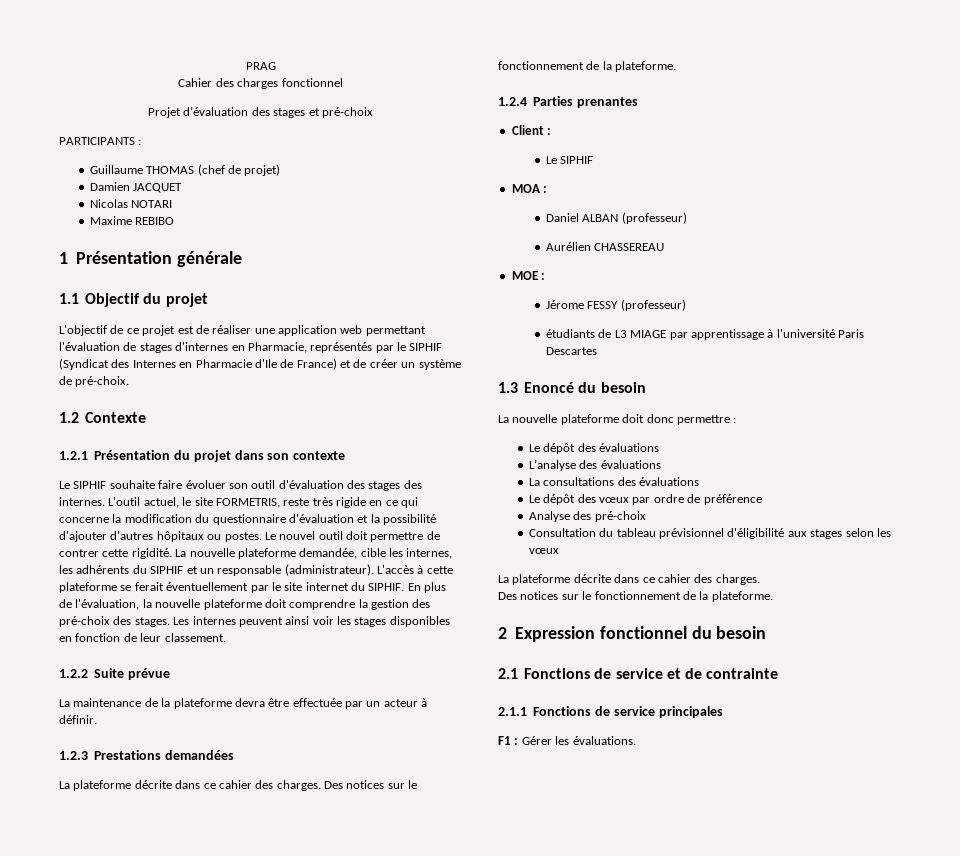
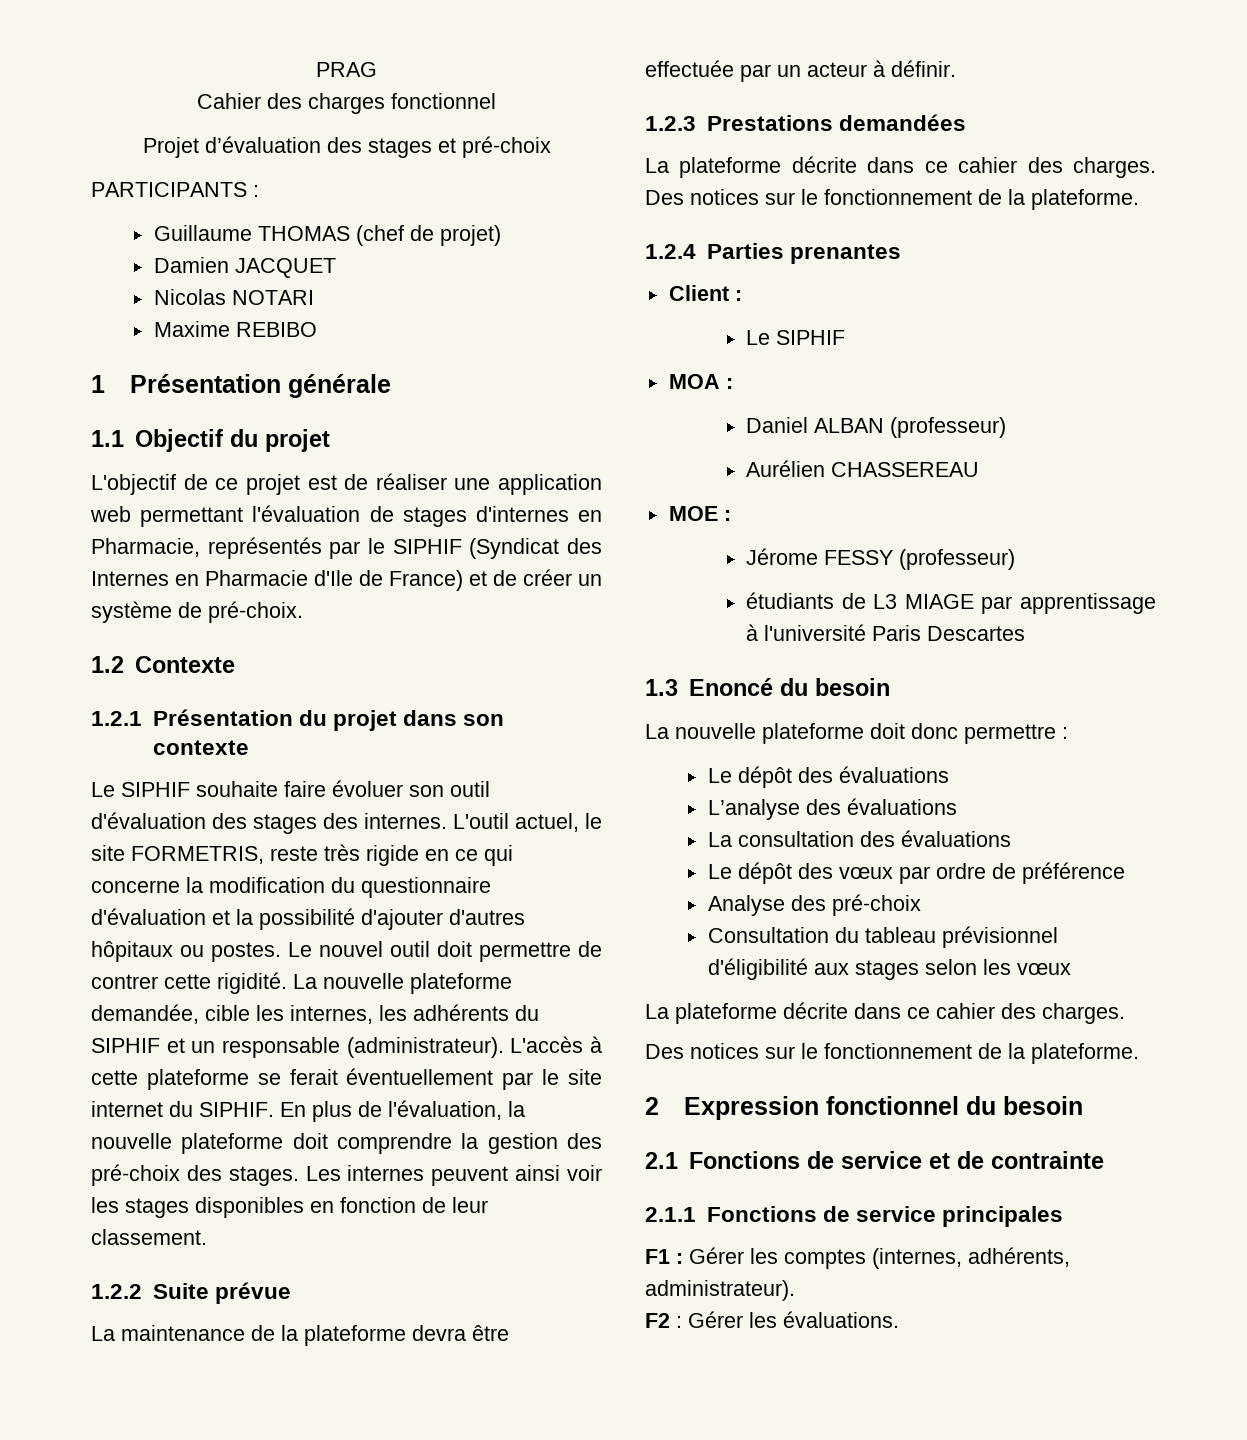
- La consultations des évaluations
+ La consultation des évaluations
- F1 : Gérer les évaluations.
+ F1 : Gérer les comptes (internes, adhérents, administrateur).
+ F2 : Gérer les évaluations.

